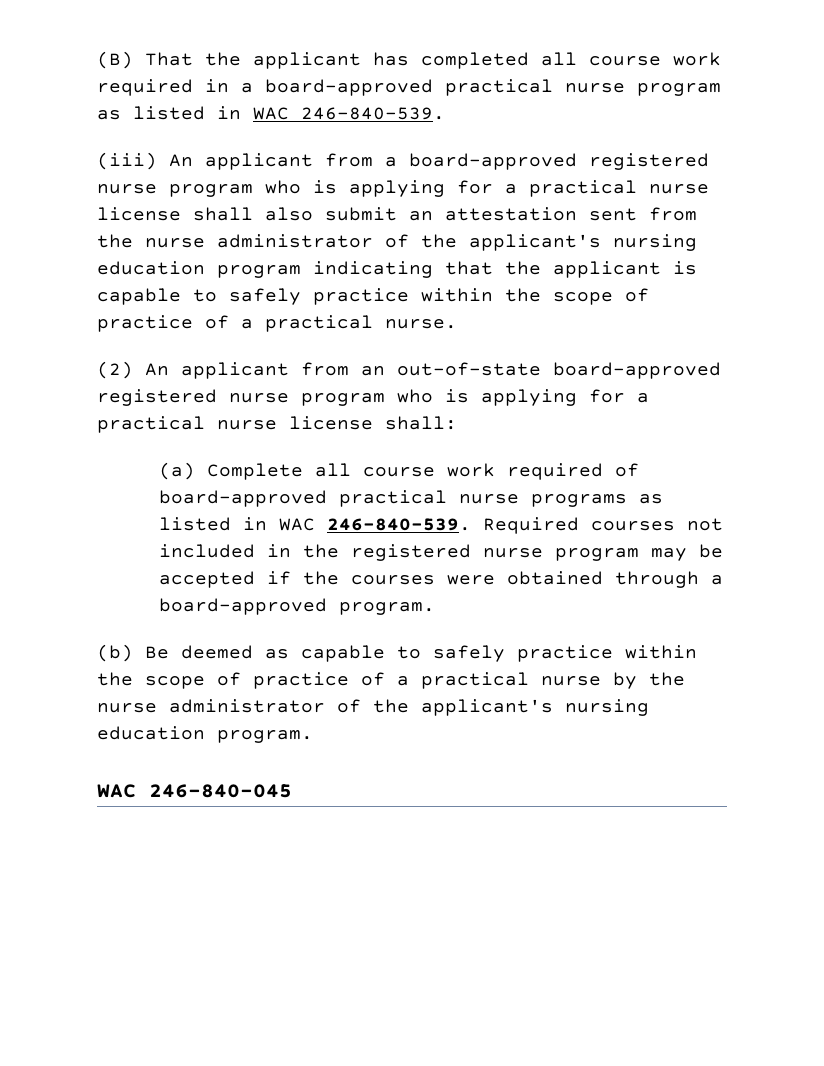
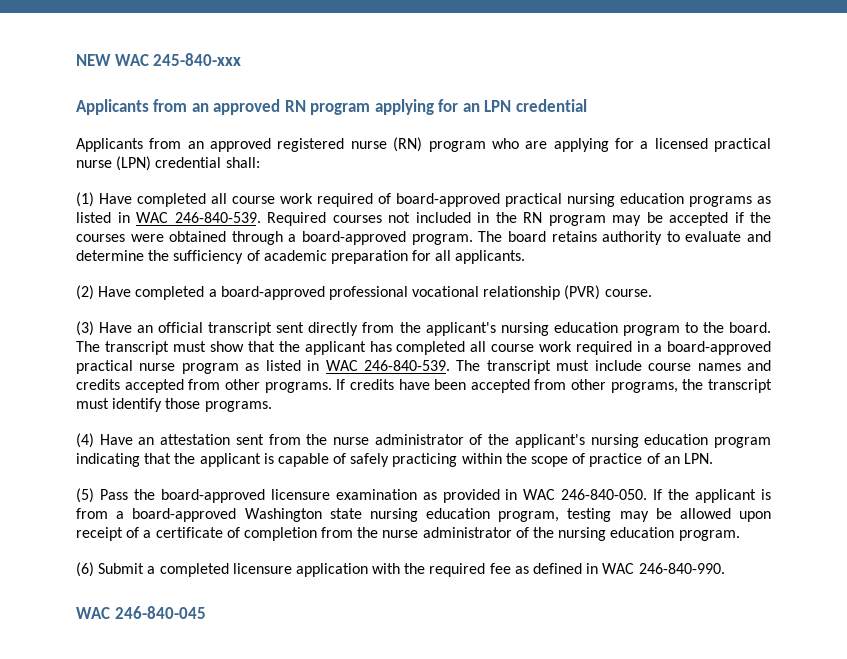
- (B) That the applicant has completed all course work required in a board-approved practical nurse program as listed in WAC 246-840-539.
- (iii) An applicant from a board-approved registered nurse program who is applying for a practical nurse license shall also submit an attestation sent from the nurse administrator of the applicant's nursing education program indicating that the applicant is capable to safely practice within the scope of practice of a practical nurse.
- (2) An applicant from an out-of-state board-approved registered nurse program who is applying for a practical nurse license shall:
- (a) Complete all course work required of board-approved practical nurse programs as listed in WAC 246-840-539. Required courses not included in the registered nurse program may be accepted if the courses were obtained through a board-approved program.
- (b) Be deemed as capable to safely practice within the scope of practice of a practical nurse by the nurse administrator of the applicant's nursing education program.
+ NEW WAC 245-840-xxx
+ Applicants from an approved RN program applying for an LPN credential
+ Applicants from an approved registered nurse (RN) program who are applying for a licensed practical nurse (LPN) credential shall:
+ (1) Have completed all course work required of board-approved practical nursing education programs as listed in WAC 246-840-539. Required courses not included in the RN program may be accepted if the courses were obtained through a board-approved program. The board retains authority to evaluate and determine the sufficiency of academic preparation for all applicants.
+ (2) Have completed a board-approved professional vocational relationship (PVR) course.
+ (3) Have an official transcript sent directly from the applicant's nursing education program to the board. The transcript must show that the applicant has completed all course work required in a board-approved practical nurse program as listed in WAC 246-840-539. The transcript must include course names and credits accepted from other programs. If credits have been accepted from other programs, the transcript must identify those programs.
+ (4) Have an attestation sent from the nurse administrator of the applicant's nursing education program indicating that the applicant is capable of safely practicing within the scope of practice of an LPN.
+ (5) Pass the board-approved licensure examination as provided in WAC 246-840-050. If the applicant is from a board-approved Washington state nursing education program, testing may be allowed upon receipt of a certificate of completion from the nurse administrator of the nursing education program.
+ (6) Submit a completed licensure application with the required fee as defined in WAC 246-840-990.

